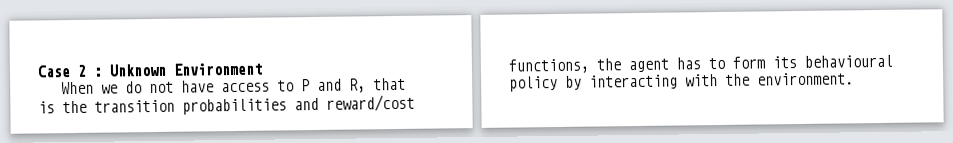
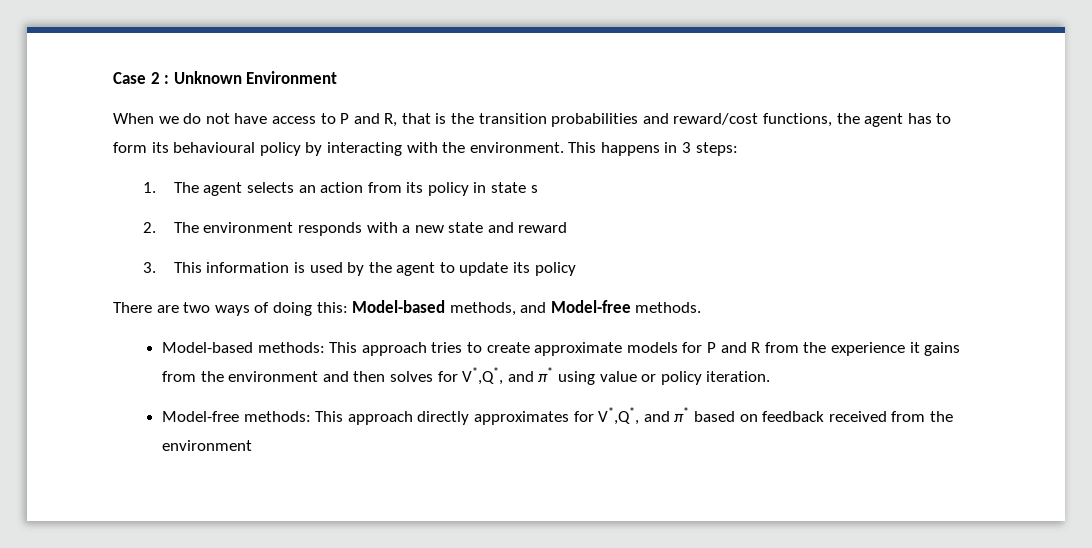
+ This happens in 3 steps:
+ 1. The agent selects an action from its policy in state s
+ 2. The environment responds with a new state and reward
+ 3. This information is used by the agent to update its policy
+ There are two ways of doing this: Model-based methods, and Model-free methods.
+ Model-based methods: This approach tries to create approximate models for P and R from the experience it gains from the environment and then solves for V*,Q*, and π* using value or policy iteration.
+ Model-free methods: This approach directly approximates for V*,Q*, and π* based on feedback received from the environment

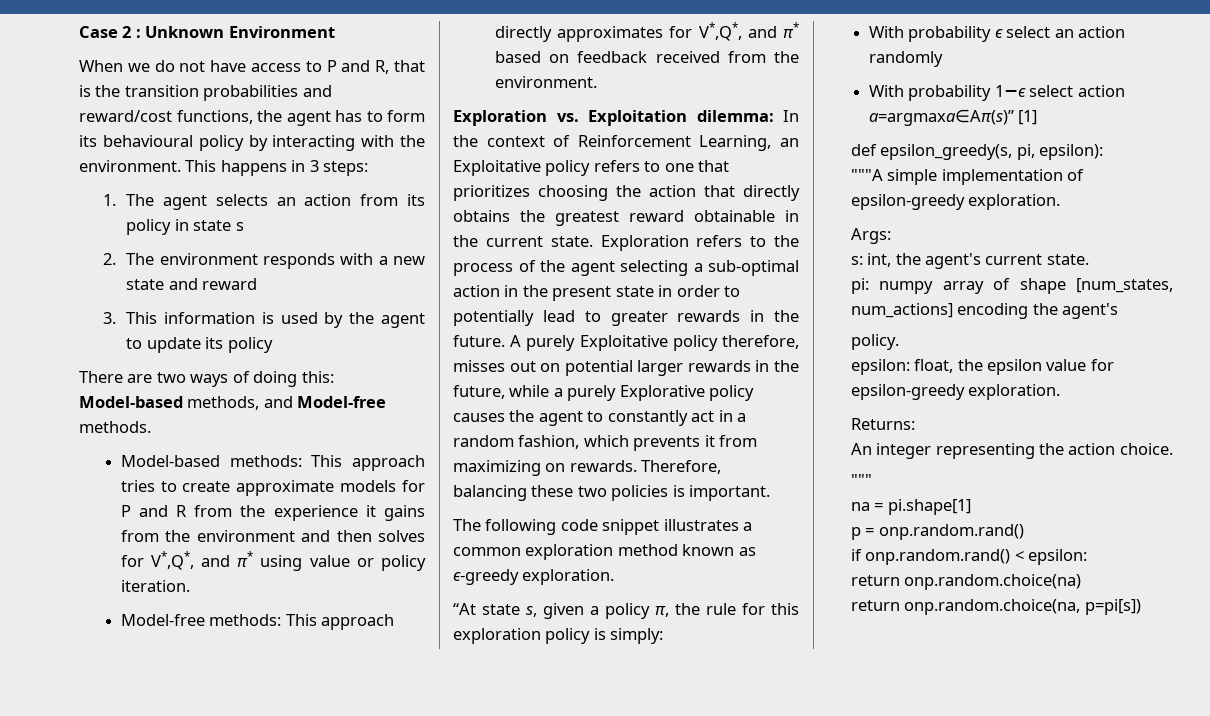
- Model-free methods: This approach directly approximates for V*,Q*, and π* based on feedback received from the environment
+ Model-free methods: This approach directly approximates for V*,Q*, and π* based on feedback received from the environment.
+ Exploration vs. Exploitation dilemma: In the context of Reinforcement Learning, an Exploitative policy refers to one that prioritizes choosing the action that directly obtains the greatest reward obtainable in the current state. Exploration refers to the process of the agent selecting a sub-optimal action in the present state in order to potentially lead to greater rewards in the future. A purely Exploitative policy therefore, misses out on potential larger rewards in the future, while a purely Explorative policy causes the agent to constantly act in a random fashion, which prevents it from maximizing on rewards. Therefore, balancing these two policies is important.
+ The following code snippet illustrates a common exploration method known as ϵ-greedy exploration.
+ “At state s, given a policy π, the rule for this exploration policy is simply:
+ With probability ϵ select an action randomly
+ With probability 1−ϵ select action a=argmaxa∈Aπ(s)” [1]
+ def epsilon_greedy(s, pi, epsilon):
+ """A simple implementation of epsilon-greedy exploration.
+ Args:
+ s: int, the agent's current state.
+ pi: numpy array of shape [num_states, num_actions] encoding the agent's
+ policy.
+ epsilon: float, the epsilon value for epsilon-greedy exploration.
+ Returns:
+ An integer representing the action choice.
+ """
+ na = pi.shape[1]
+ p = onp.random.rand()
+ if onp.random.rand() < epsilon:
+ return onp.random.choice(na)
+ return onp.random.choice(na, p=pi[s])

